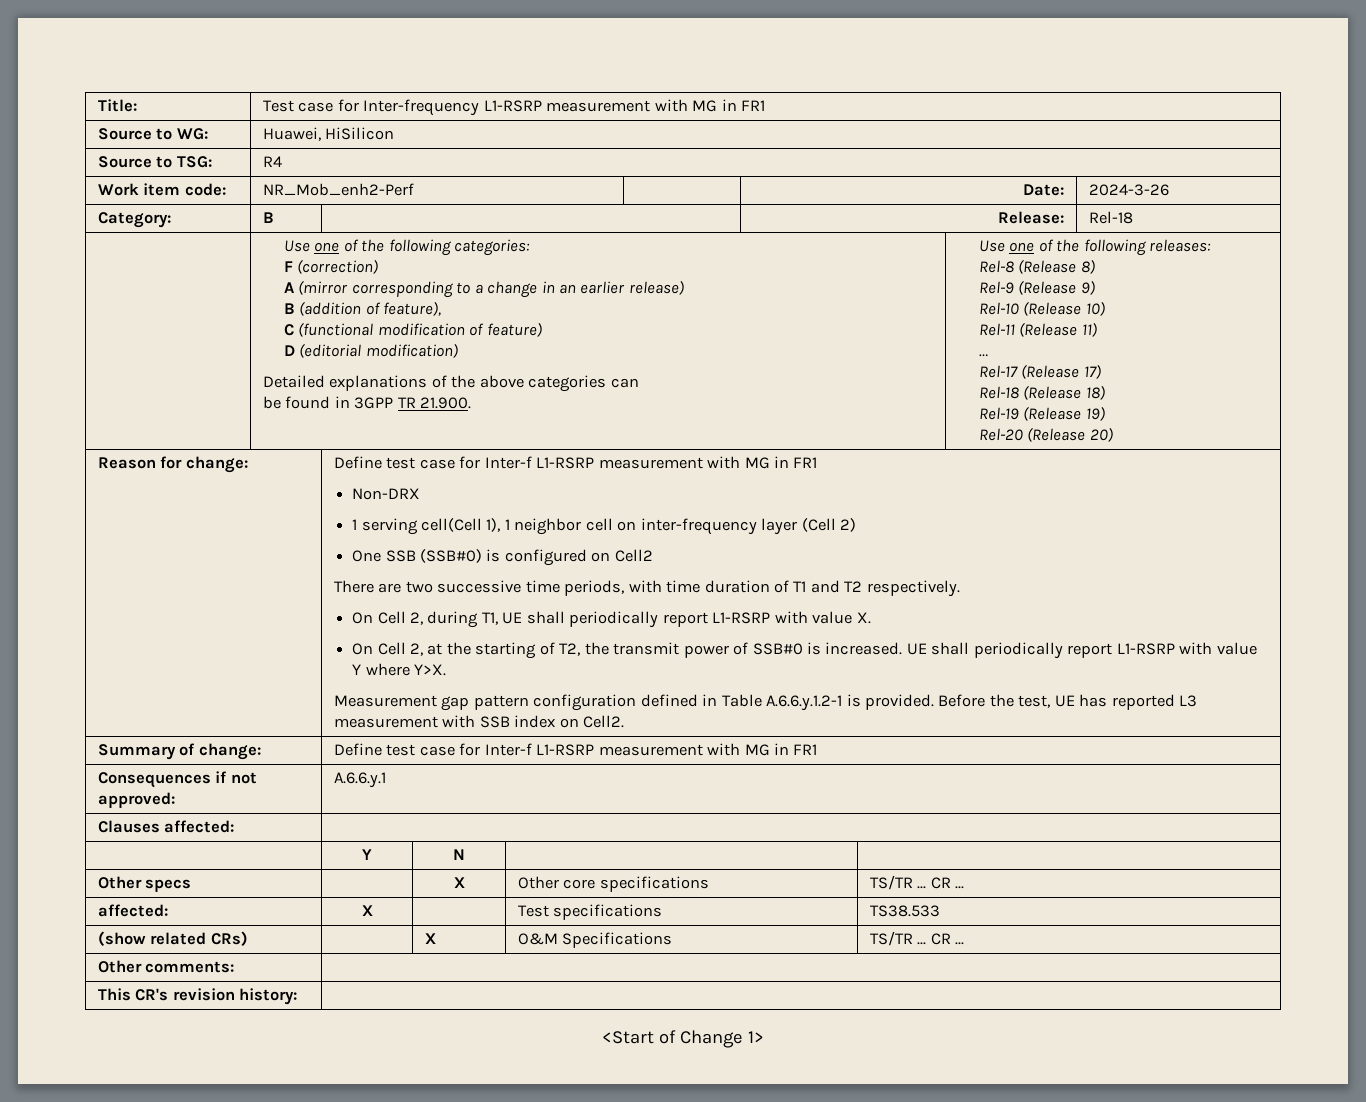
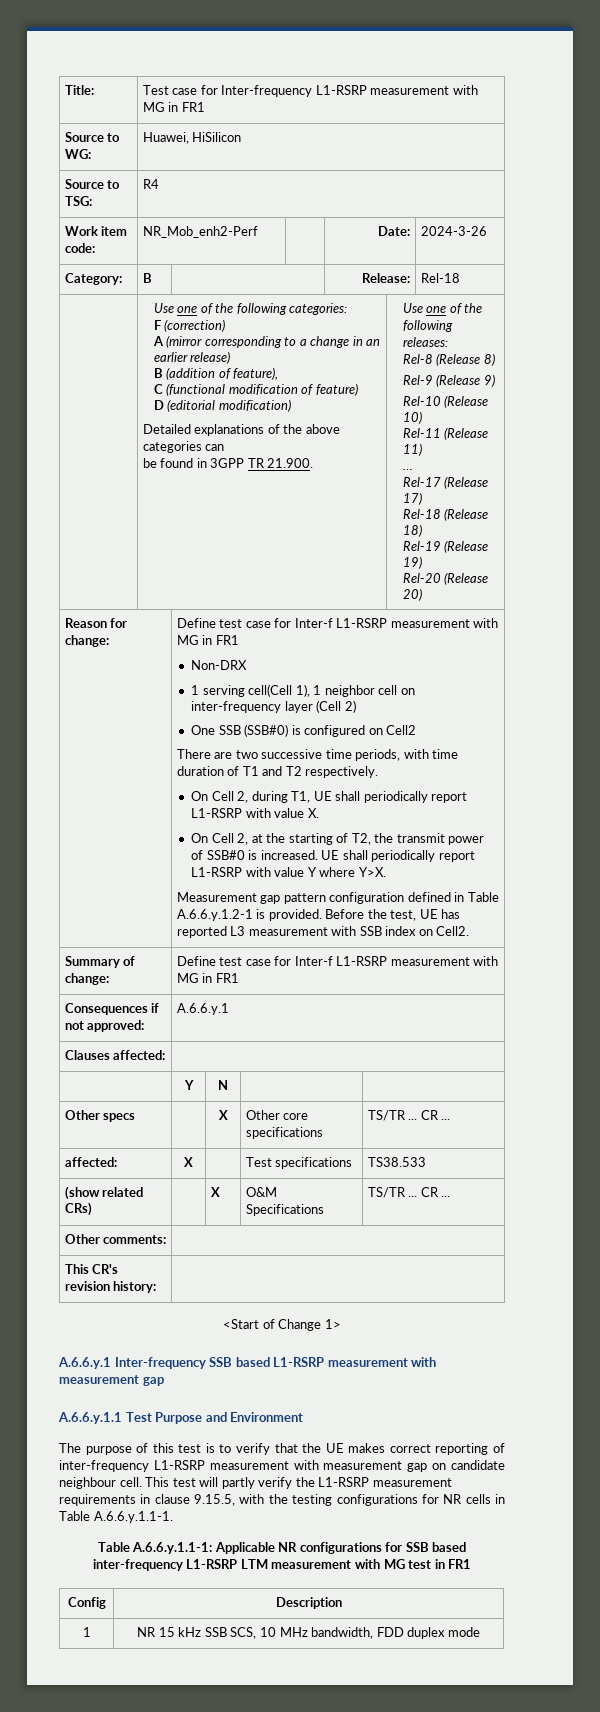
+ A.6.6.y.1 Inter-frequency SSB based L1-RSRP measurement with measurement gap
+ A.6.6.y.1.1 Test Purpose and Environment
+ The purpose of this test is to verify that the UE makes correct reporting of inter-frequency L1-RSRP measurement with measurement gap on candidate neighbour cell. This test will partly verify the L1-RSRP measurement requirements in clause 9.15.5, with the testing configurations for NR cells in Table A.6.6.y.1.1-1.
+ Table A.6.6.y.1.1-1: Applicable NR configurations for SSB based inter-frequency L1-RSRP LTM measurement with MG test in FR1
+ Config | Description
+ 1 | NR 15 kHz SSB SCS, 10 MHz bandwidth, FDD duplex mode

